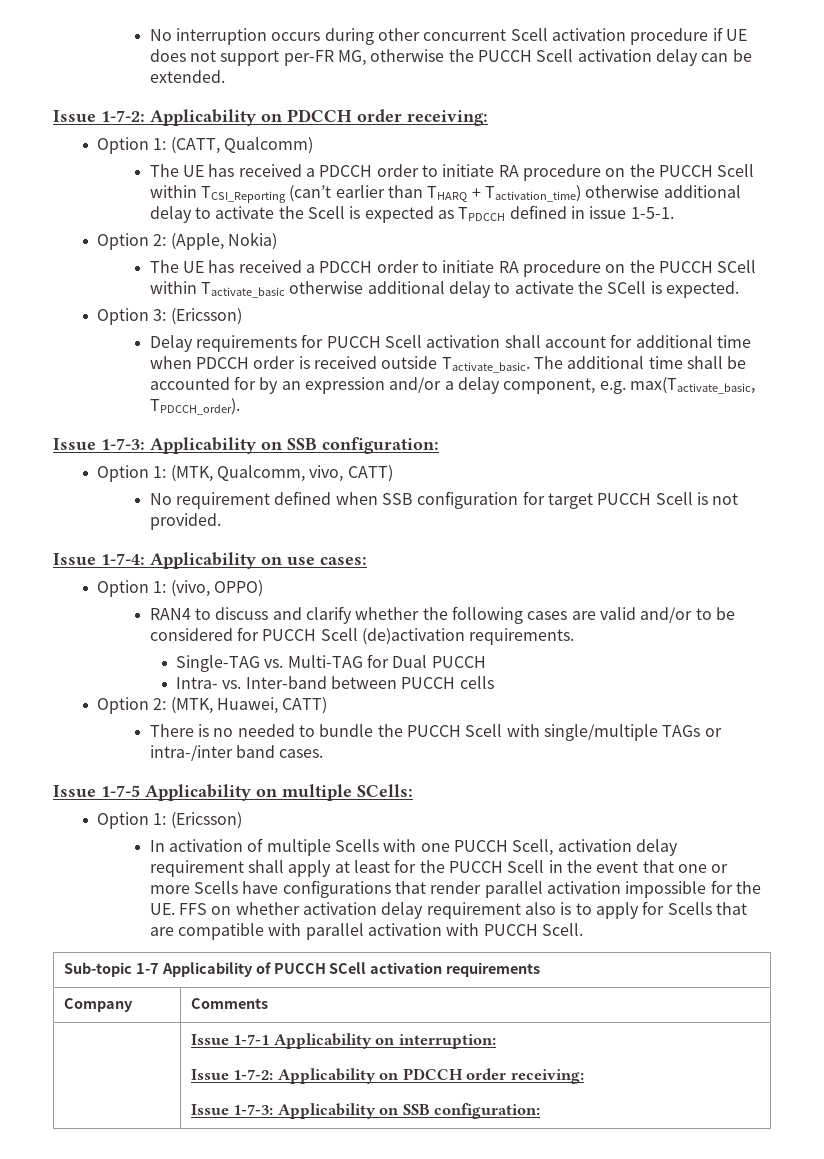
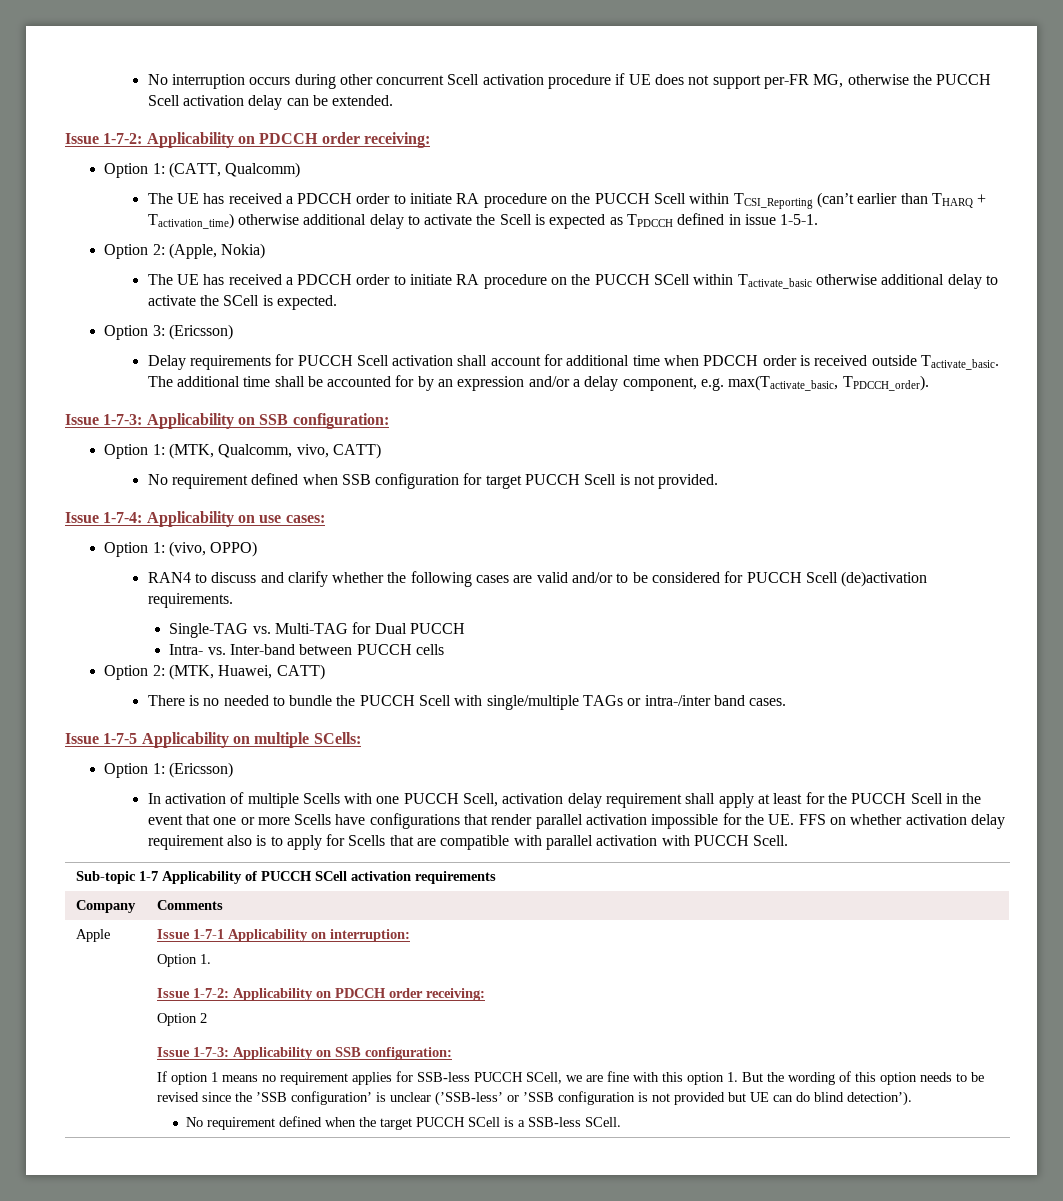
+ Apple
  Issue 1-7-1 Applicability on interruption:
+ Option 1.
  Issue 1-7-2: Applicability on PDCCH order receiving:
+ Option 2
  Issue 1-7-3: Applicability on SSB configuration:
+ If option 1 means no requirement applies for SSB-less PUCCH SCell, we are fine with this option 1. But the wording of this option needs to be revised since the ’SSB configuration’ is unclear (’SSB-less’ or ’SSB configuration is not provided but UE can do blind detection’).
+ No requirement defined when the target PUCCH SCell is a SSB-less SCell.

